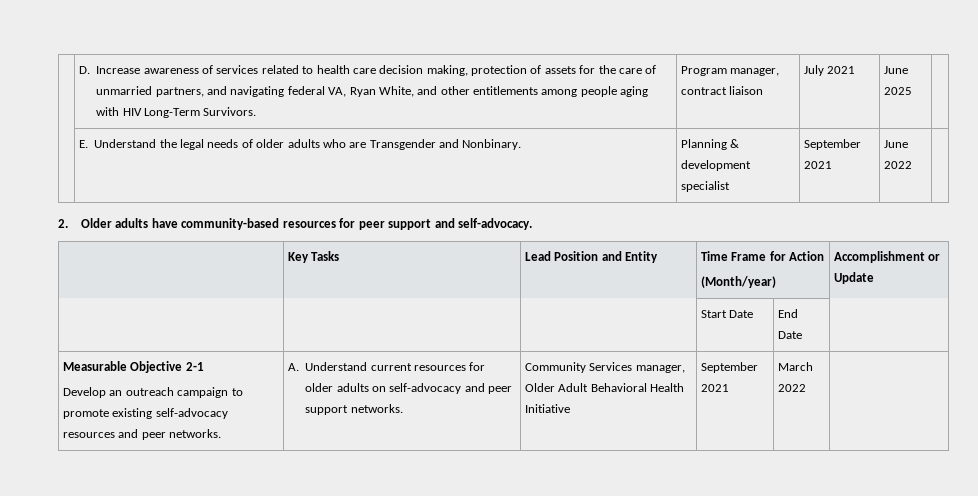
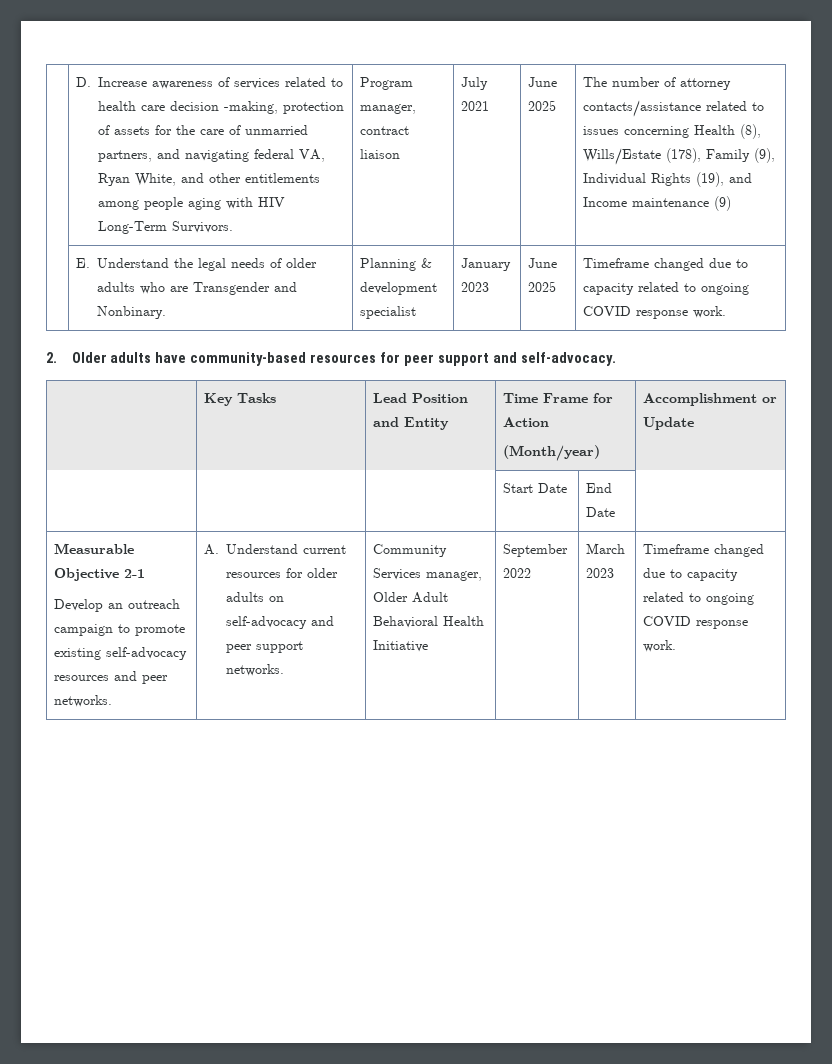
- D. Increase awareness of services related to health care decision making, protection of assets for the care of unmarried partners, and navigating federal VA, Ryan White, and other entitlements among people aging with HIV Long-Term Survivors.
+ D. Increase awareness of services related to health care decision -making, protection of assets for the care of unmarried partners, and navigating federal VA, Ryan White, and other entitlements among people aging with HIV Long-Term Survivors.
+ The number of attorney contacts/assistance related to issues concerning Health (8), Wills/Estate (178), Family (9), Individual Rights (19), and Income maintenance (9)
- | E. Understand the legal needs of older adults who are Transgender and Nonbinary. | Planning & development specialist | September 2021 | June 2022 |
+ | E. Understand the legal needs of older adults who are Transgender and Nonbinary. | Planning & development specialist | January 2023 | June 2025 | Timeframe changed due to capacity related to ongoing COVID response work.
- Community Services manager, Older Adult Behavioral Health Initiative | September 2021
+ Community Services manager, Older Adult Behavioral Health Initiative | September 2022
- March 2022
+ March 2023 | Timeframe changed due to capacity related to ongoing COVID response work.

